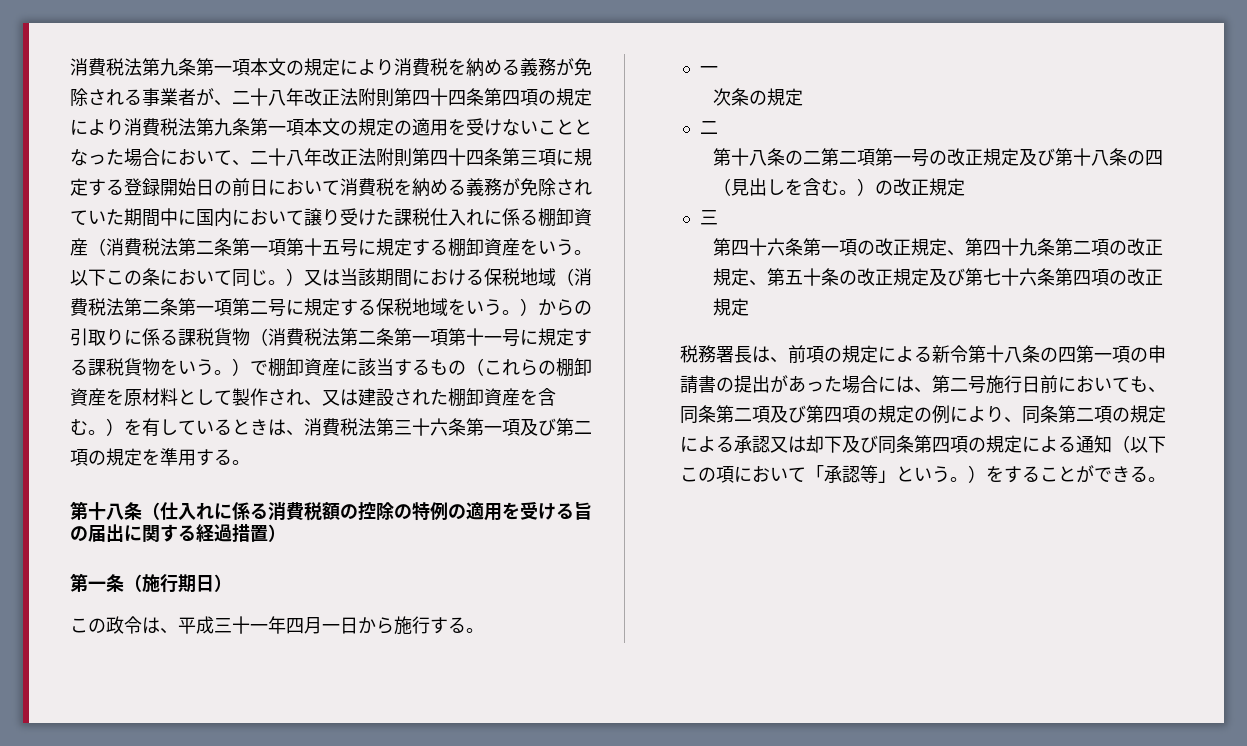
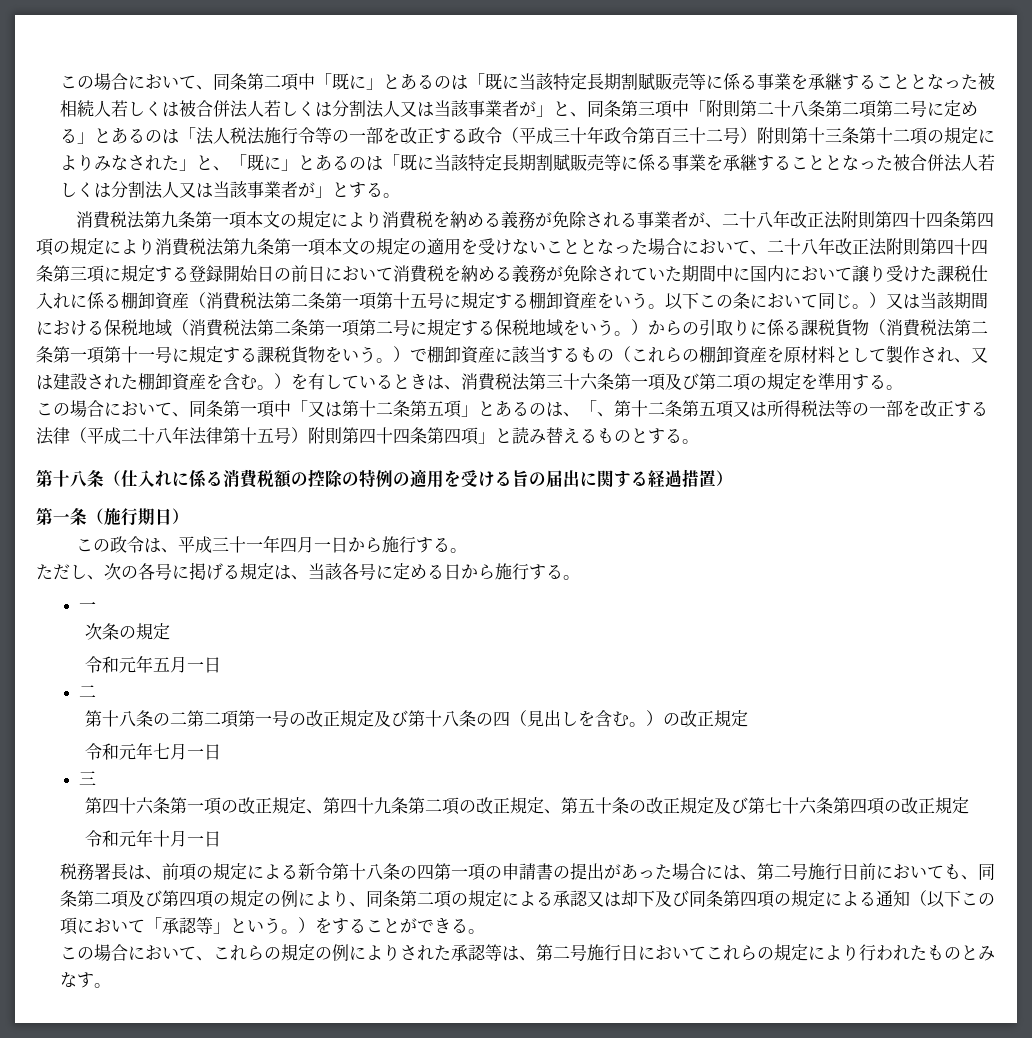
+ この場合において、同条第二項中「既に」とあるのは「既に当該特定長期割賦販売等に係る事業を承継することとなった被相続人若しくは被合併法人若しくは分割法人又は当該事業者が」と、同条第三項中「附則第二十八条第二項第二号に定める」とあるのは「法人税法施行令等の一部を改正する政令（平成三十年政令第百三十二号）附則第十三条第十二項の規定によりみなされた」と、「既に」とあるのは「既に当該特定長期割賦販売等に係る事業を承継することとなった被合併法人若しくは分割法人又は当該事業者が」とする。
+ この場合において、同条第一項中「又は第十二条第五項」とあるのは、「、第十二条第五項又は所得税法等の一部を改正する法律（平成二十八年法律第十五号）附則第四十四条第四項」と読み替えるものとする。
+ ただし、次の各号に掲げる規定は、当該各号に定める日から施行する。
+ 令和元年五月一日
+ 令和元年七月一日
+ 令和元年十月一日
+ この場合において、これらの規定の例によりされた承認等は、第二号施行日においてこれらの規定により行われたものとみなす。

